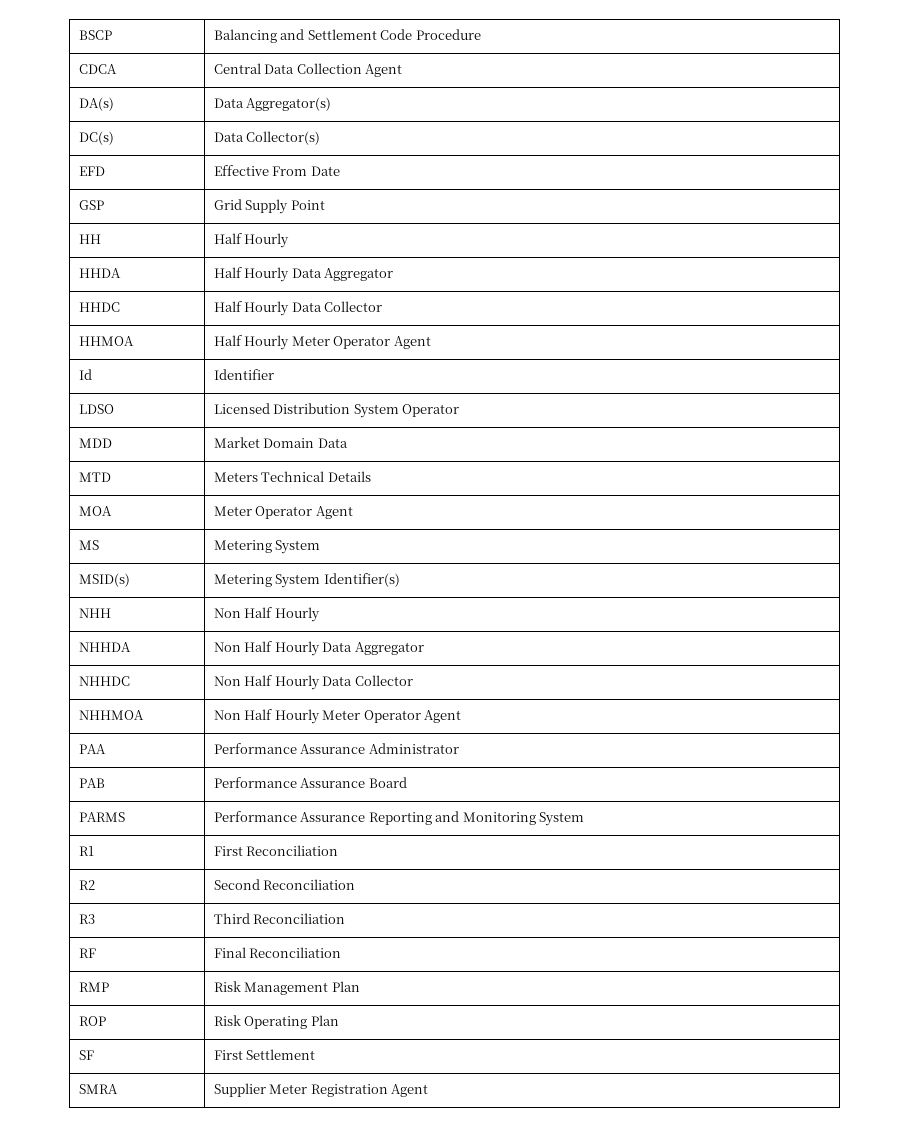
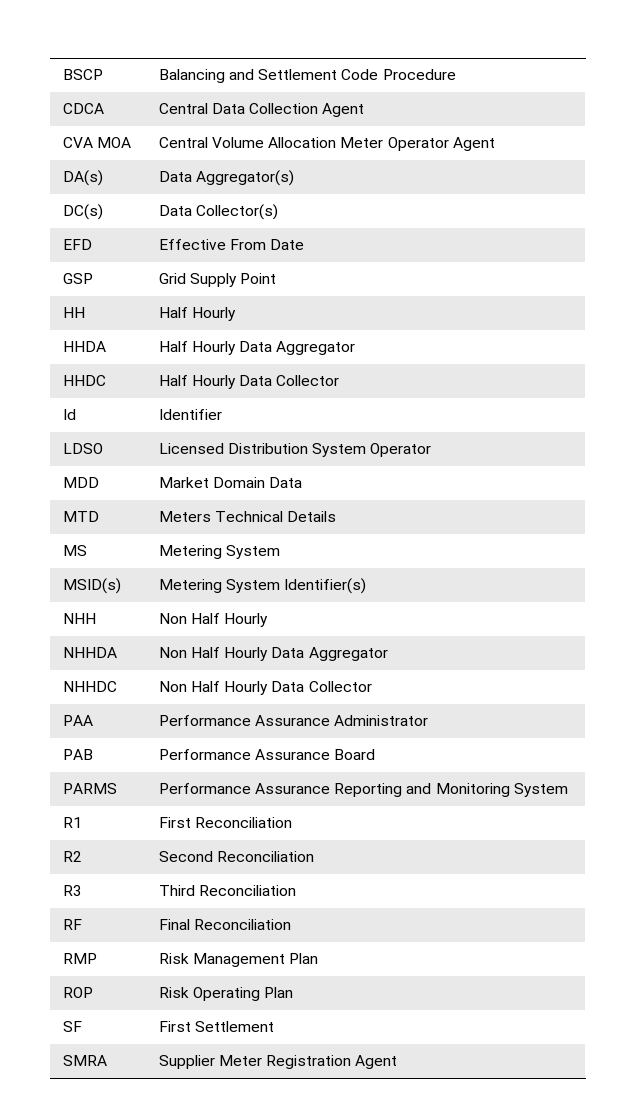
+ CVA MOA | Central Volume Allocation Meter Operator Agent
- HHMOA | Half Hourly Meter Operator Agent
- MOA | Meter Operator Agent
- NHHMOA | Non Half Hourly Meter Operator Agent

